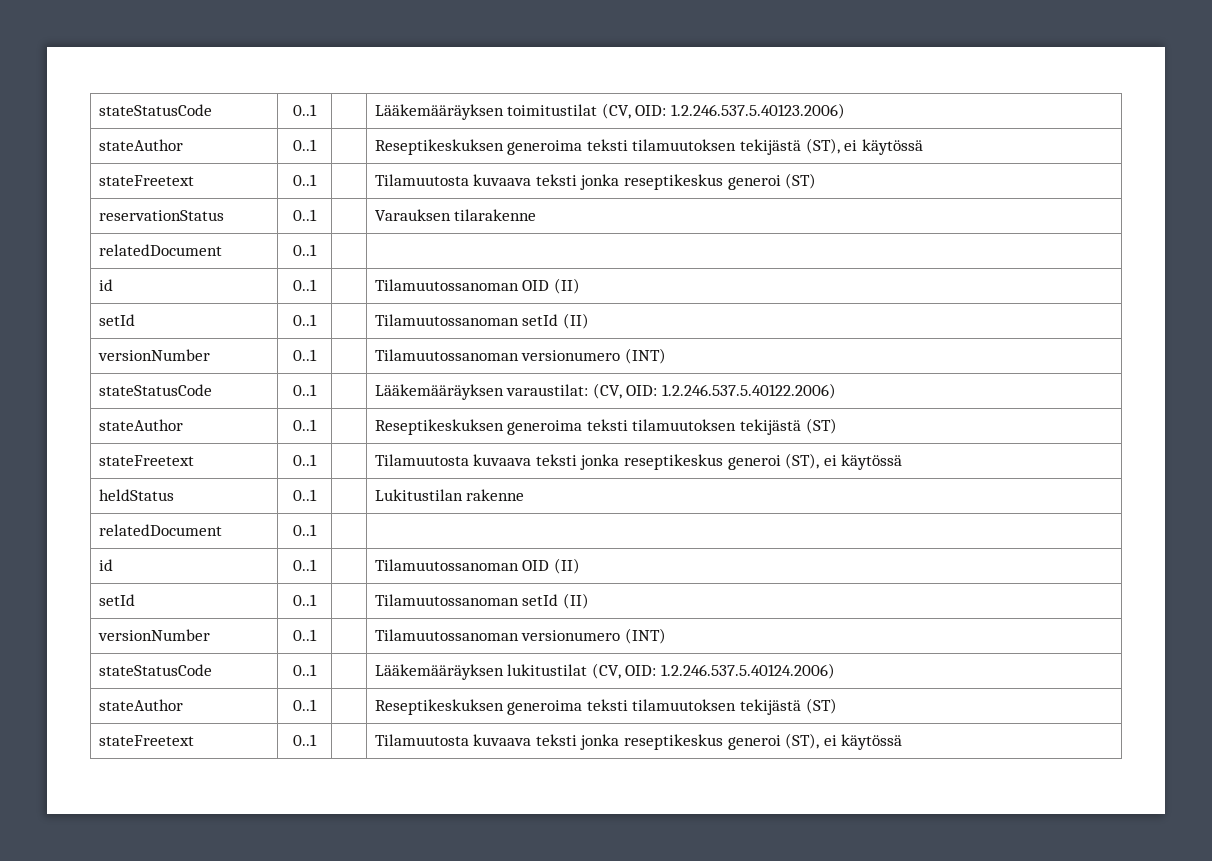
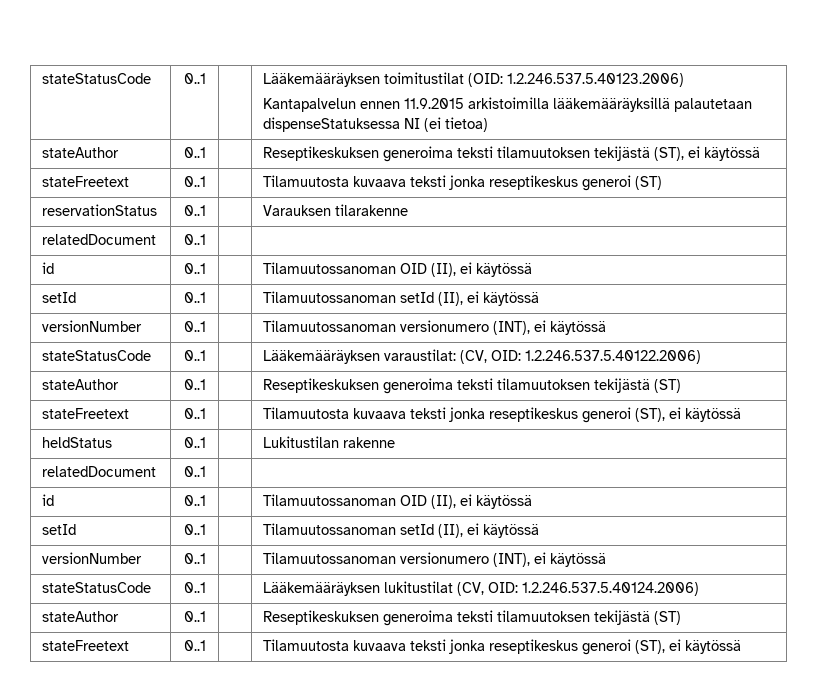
- stateStatusCode | 0..1 | | Lääkemääräyksen toimitustilat (CV, OID: 1.2.246.537.5.40123.2006)
+ stateStatusCode | 0..1 | | Lääkemääräyksen toimitustilat (OID: 1.2.246.537.5.40123.2006)
+ Kantapalvelun ennen 11.9.2015 arkistoimilla lääkemääräyksillä palautetaan dispenseStatuksessa NI (ei tietoa)
  reservationStatus | 0..1 | | Varauksen tilarakenne
  relatedDocument | 0..1 | |
- id | 0..1 | | Tilamuutossanoman OID (II)
- setId | 0..1 | | Tilamuutossanoman setId (II)
- versionNumber | 0..1 | | Tilamuutossanoman versionumero (INT)
+ id | 0..1 | | Tilamuutossanoman OID (II), ei käytössä
+ setId | 0..1 | | Tilamuutossanoman setId (II), ei käytössä
+ versionNumber | 0..1 | | Tilamuutossanoman versionumero (INT), ei käytössä
  heldStatus | 0..1 | | Lukitustilan rakenne
  relatedDocument | 0..1 | |
- id | 0..1 | | Tilamuutossanoman OID (II)
- setId | 0..1 | | Tilamuutossanoman setId (II)
- versionNumber | 0..1 | | Tilamuutossanoman versionumero (INT)
+ id | 0..1 | | Tilamuutossanoman OID (II), ei käytössä
+ setId | 0..1 | | Tilamuutossanoman setId (II), ei käytössä
+ versionNumber | 0..1 | | Tilamuutossanoman versionumero (INT), ei käytössä

